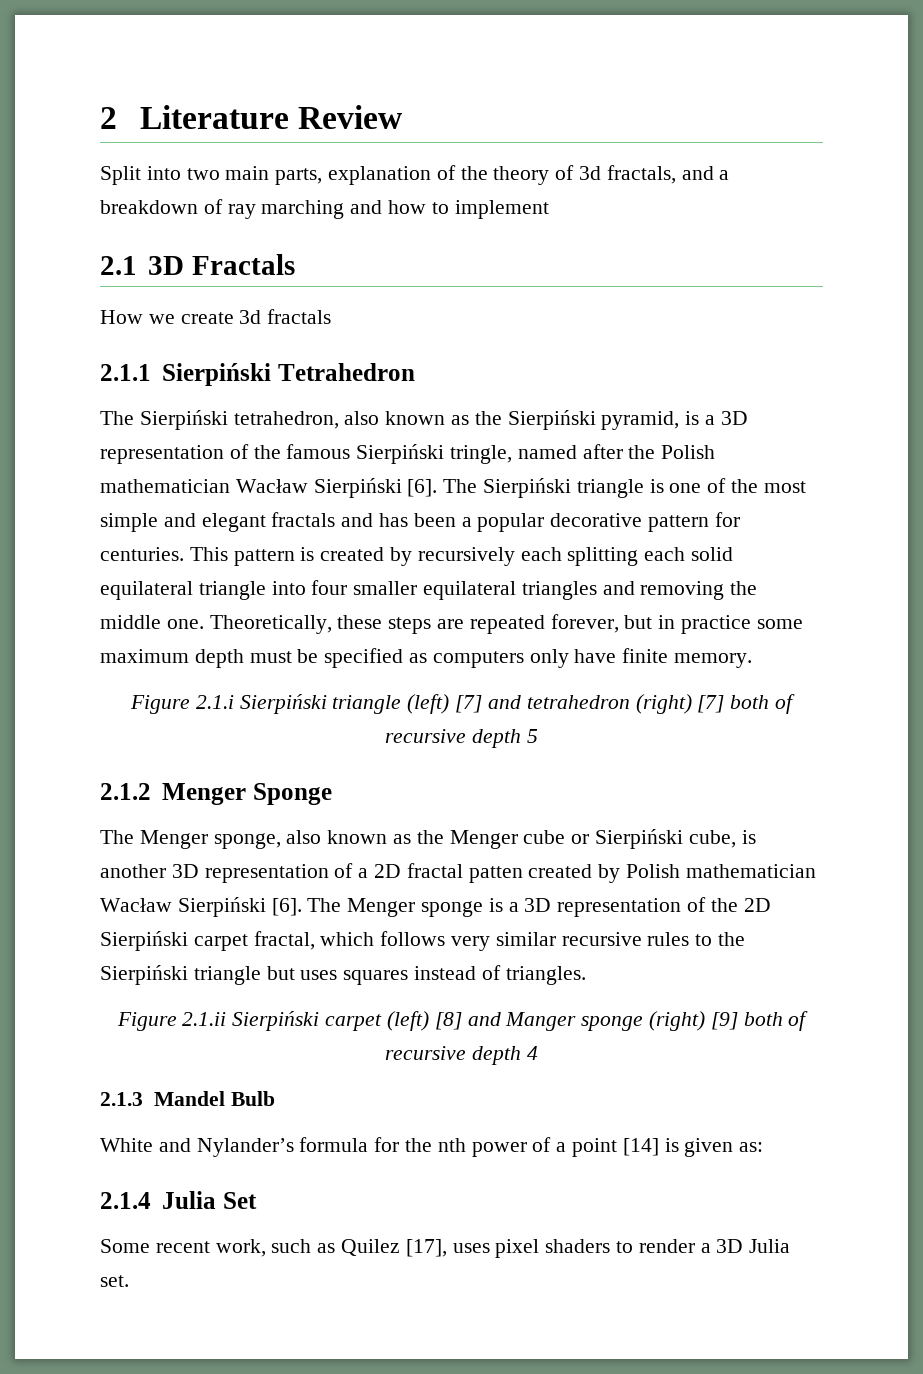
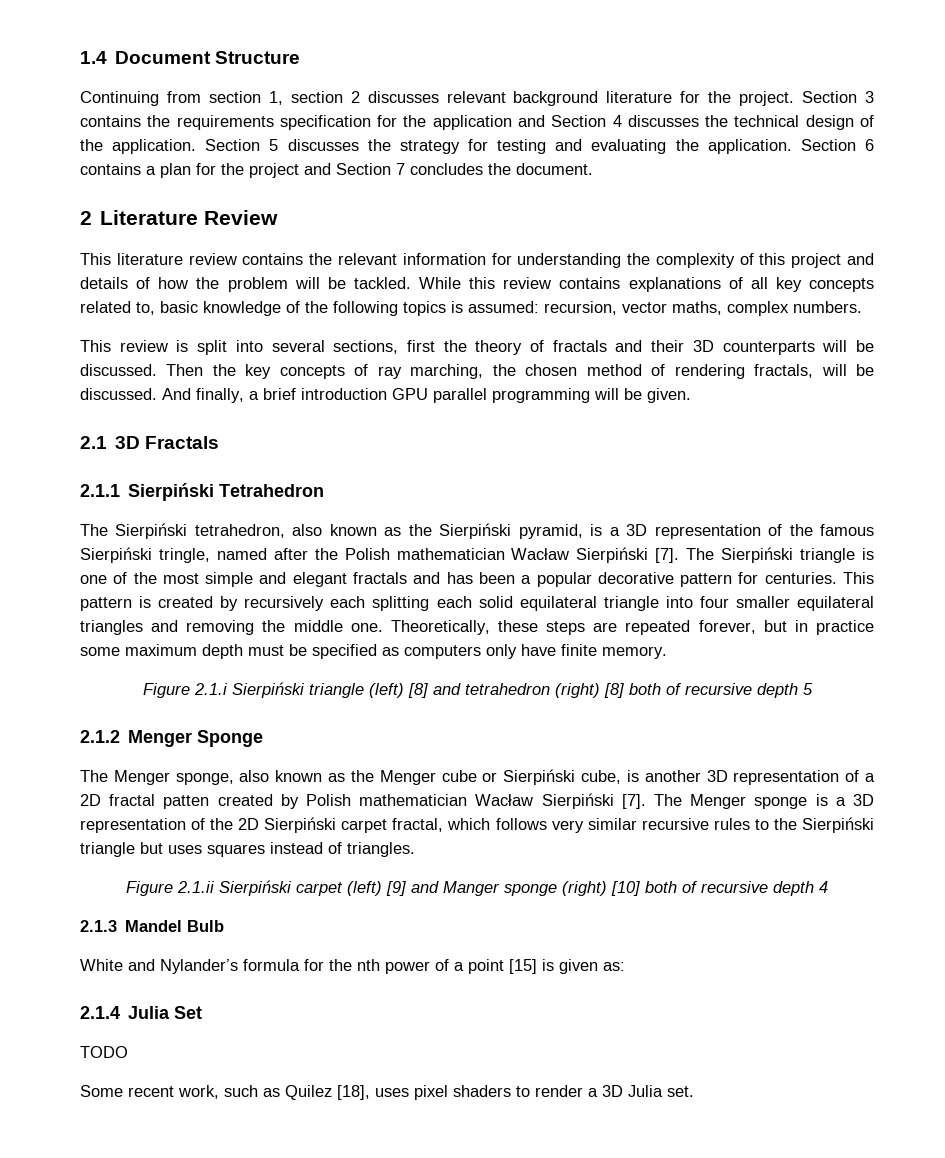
+ 1.4 Document Structure
+ Continuing from section 1, section 2 discusses relevant background literature for the project. Section 3 contains the requirements specification for the application and Section 4 discusses the technical design of the application. Section 5 discusses the strategy for testing and evaluating the application. Section 6 contains a plan for the project and Section 7 concludes the document.
  2 Literature Review
- Split into two main parts, explanation of the theory of 3d fractals, and a breakdown of ray marching and how to implement
+ This literature review contains the relevant information for understanding the complexity of this project and details of how the problem will be tackled. While this review contains explanations of all key concepts related to, basic knowledge of the following topics is assumed: recursion, vector maths, complex numbers.
+ This review is split into several sections, first the theory of fractals and their 3D counterparts will be discussed. Then the key concepts of ray marching, the chosen method of rendering fractals, will be discussed. And finally, a brief introduction GPU parallel programming will be given.
  2.1 3D Fractals
- How we create 3d fractals
- The Sierpiński tetrahedron, also known as the Sierpiński pyramid, is a 3D representation of the famous Sierpiński tringle, named after the Polish mathematician Wacław Sierpiński [6].
+ The Sierpiński tetrahedron, also known as the Sierpiński pyramid, is a 3D representation of the famous Sierpiński tringle, named after the Polish mathematician Wacław Sierpiński [7].
- Figure 2.1.i Sierpiński triangle (left) [7] and tetrahedron (right) [7] both of recursive depth 5
+ Figure 2.1.i Sierpiński triangle (left) [8] and tetrahedron (right) [8] both of recursive depth 5
- The Menger sponge, also known as the Menger cube or Sierpiński cube, is another 3D representation of a 2D fractal patten created by Polish mathematician Wacław Sierpiński [6].
+ The Menger sponge, also known as the Menger cube or Sierpiński cube, is another 3D representation of a 2D fractal patten created by Polish mathematician Wacław Sierpiński [7].
- Figure 2.1.ii Sierpiński carpet (left) [8] and Manger sponge (right) [9] both of recursive depth 4
+ Figure 2.1.ii Sierpiński carpet (left) [9] and Manger sponge (right) [10] both of recursive depth 4
- White and Nylander’s formula for the nth power of a point [14] is given as:
+ White and Nylander’s formula for the nth power of a point [15] is given as:
+ TODO
- Some recent work, such as Quilez [17], uses pixel shaders to render a 3D Julia set.
+ Some recent work, such as Quilez [18], uses pixel shaders to render a 3D Julia set.

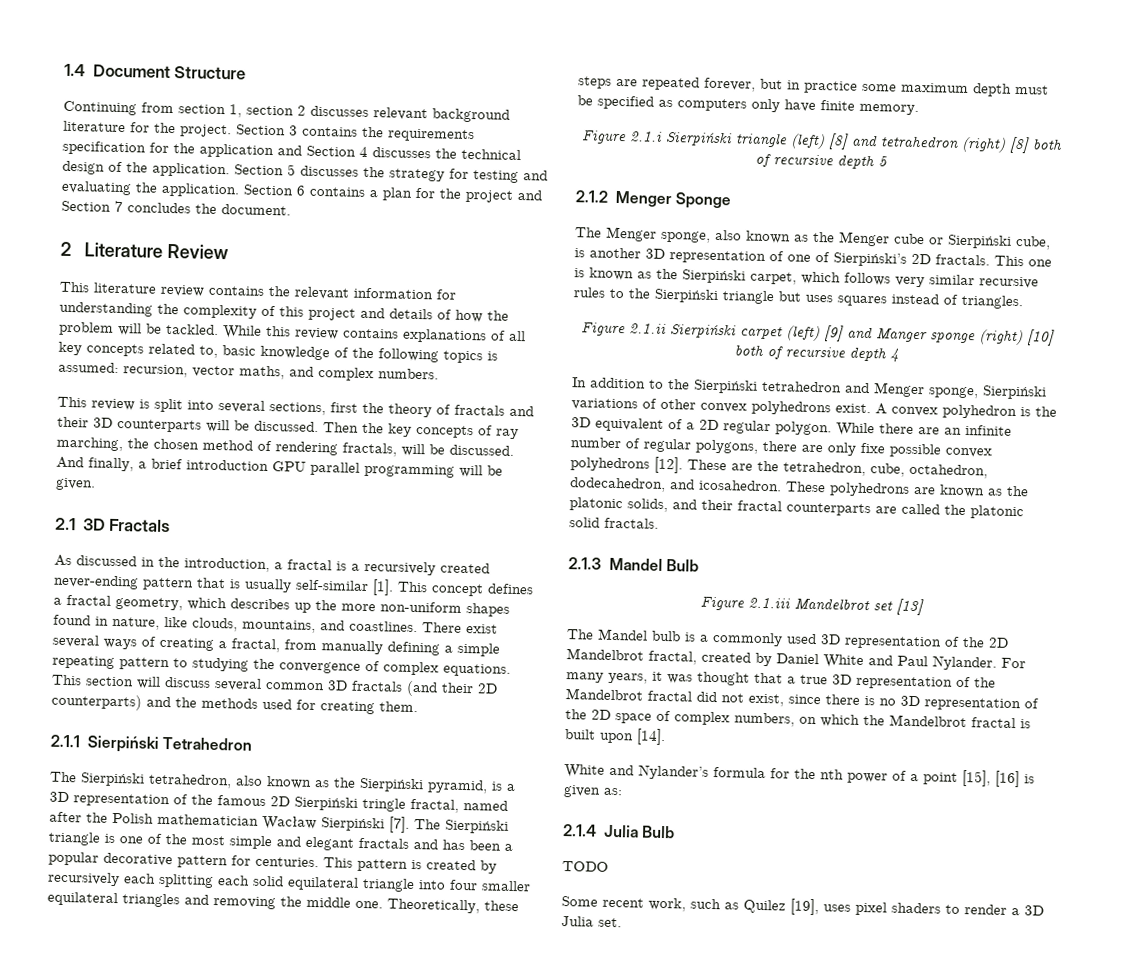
- While this review contains explanations of all key concepts related to, basic knowledge of the following topics is assumed: recursion, vector maths, complex numbers.
+ While this review contains explanations of all key concepts related to, basic knowledge of the following topics is assumed: recursion, vector maths, and complex numbers.
+ As discussed in the introduction, a fractal is a recursively created never-ending pattern that is usually self-similar [1]. This concept defines a fractal geometry, which describes up the more non-uniform shapes found in nature, like clouds, mountains, and coastlines. There exist several ways of creating a fractal, from manually defining a simple repeating pattern to studying the convergence of complex equations. This section will discuss several common 3D fractals (and their 2D counterparts) and the methods used for creating them.
- The Sierpiński tetrahedron, also known as the Sierpiński pyramid, is a 3D representation of the famous Sierpiński tringle, named after the Polish mathematician Wacław Sierpiński [7].
+ The Sierpiński tetrahedron, also known as the Sierpiński pyramid, is a 3D representation of the famous 2D Sierpiński tringle fractal, named after the Polish mathematician Wacław Sierpiński [7].
- The Menger sponge, also known as the Menger cube or Sierpiński cube, is another 3D representation of a 2D fractal patten created by Polish mathematician Wacław Sierpiński [7]. The Menger sponge is a 3D representation of the 2D Sierpiński carpet fractal, which follows very similar recursive rules to the Sierpiński triangle but uses squares instead of triangles.
+ The Menger sponge, also known as the Menger cube or Sierpiński cube, is another 3D representation of one of Sierpiński’s 2D fractals. This one is known as the Sierpiński carpet, which follows very similar recursive rules to the Sierpiński triangle but uses squares instead of triangles.
+ In addition to the Sierpiński tetrahedron and Menger sponge, Sierpiński variations of other convex polyhedrons exist. A convex polyhedron is the 3D equivalent of a 2D regular polygon. While there are an infinite number of regular polygons, there are only fixe possible convex polyhedrons [12]. These are the tetrahedron, cube, octahedron, dodecahedron, and icosahedron. These polyhedrons are known as the platonic solids, and their fractal counterparts are called the platonic solid fractals.
  2.1.3 Mandel Bulb
+ Figure 2.1.iii Mandelbrot set [13]
+ The Mandel bulb is a commonly used 3D representation of the 2D Mandelbrot fractal, created by Daniel White and Paul Nylander. For many years, it was thought that a true 3D representation of the Mandelbrot fractal did not exist, since there is no 3D representation of the 2D space of complex numbers, on which the Mandelbrot fractal is built upon [14].
- White and Nylander’s formula for the nth power of a point [15] is given as:
+ White and Nylander’s formula for the nth power of a point [15], [16] is given as:
- 2.1.4 Julia Set
+ 2.1.4 Julia Bulb
- Some recent work, such as Quilez [18], uses pixel shaders to render a 3D Julia set.
+ Some recent work, such as Quilez [19], uses pixel shaders to render a 3D Julia set.

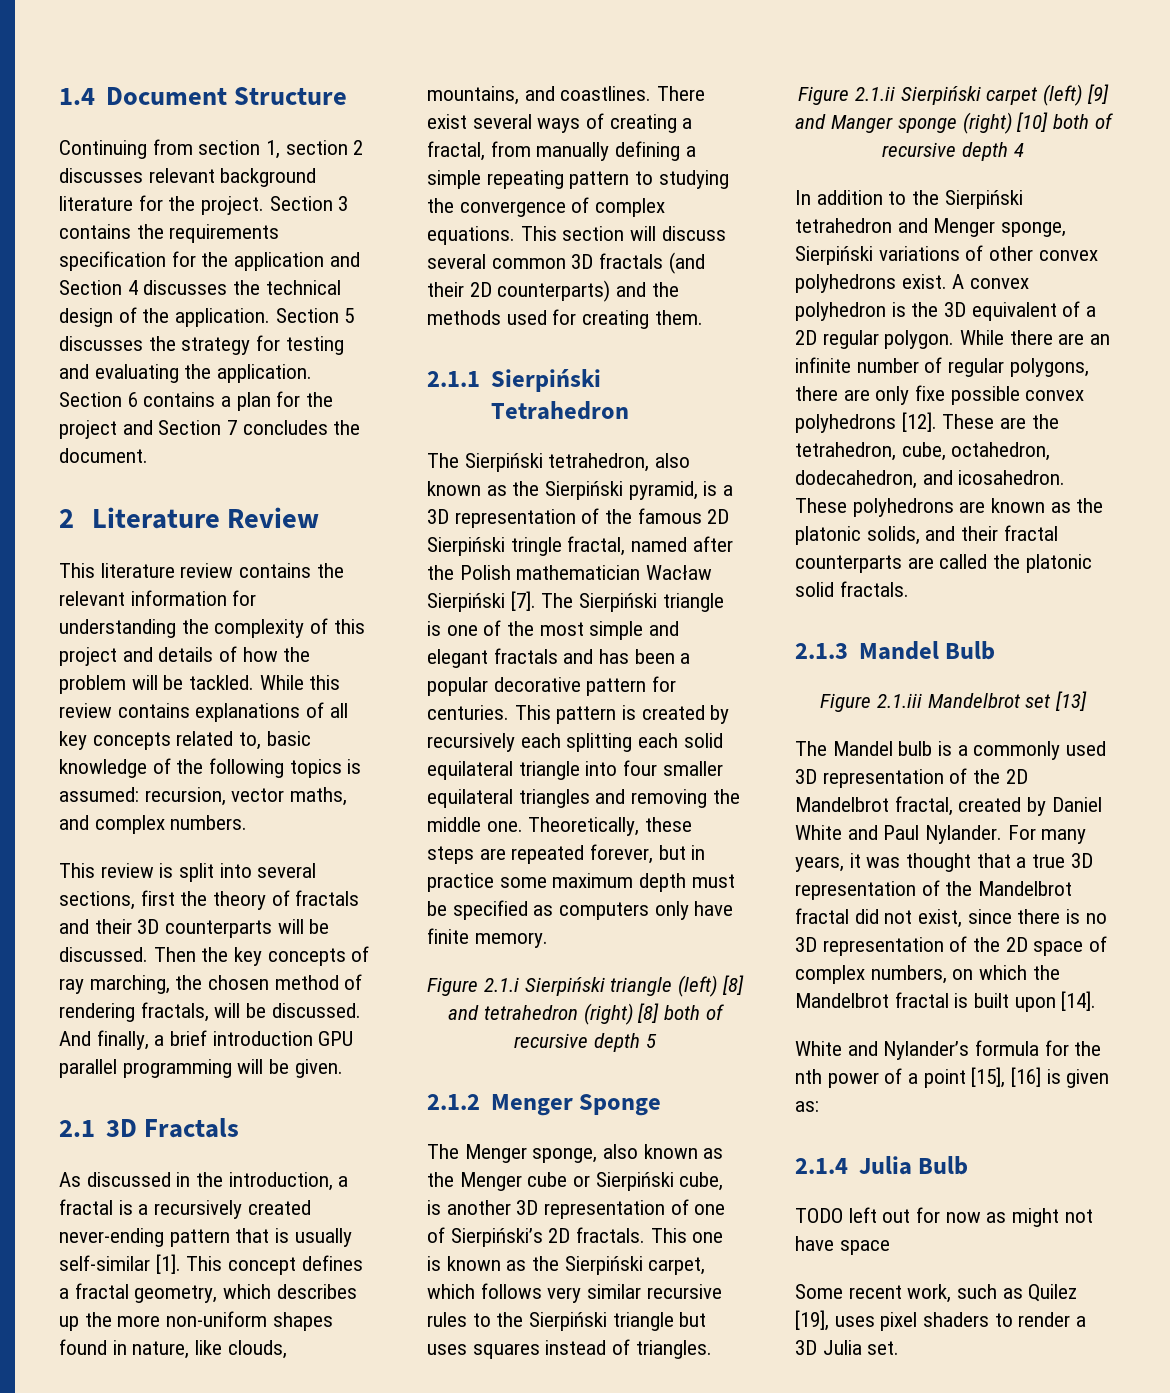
- TODO
+ TODO left out for now as might not have space

